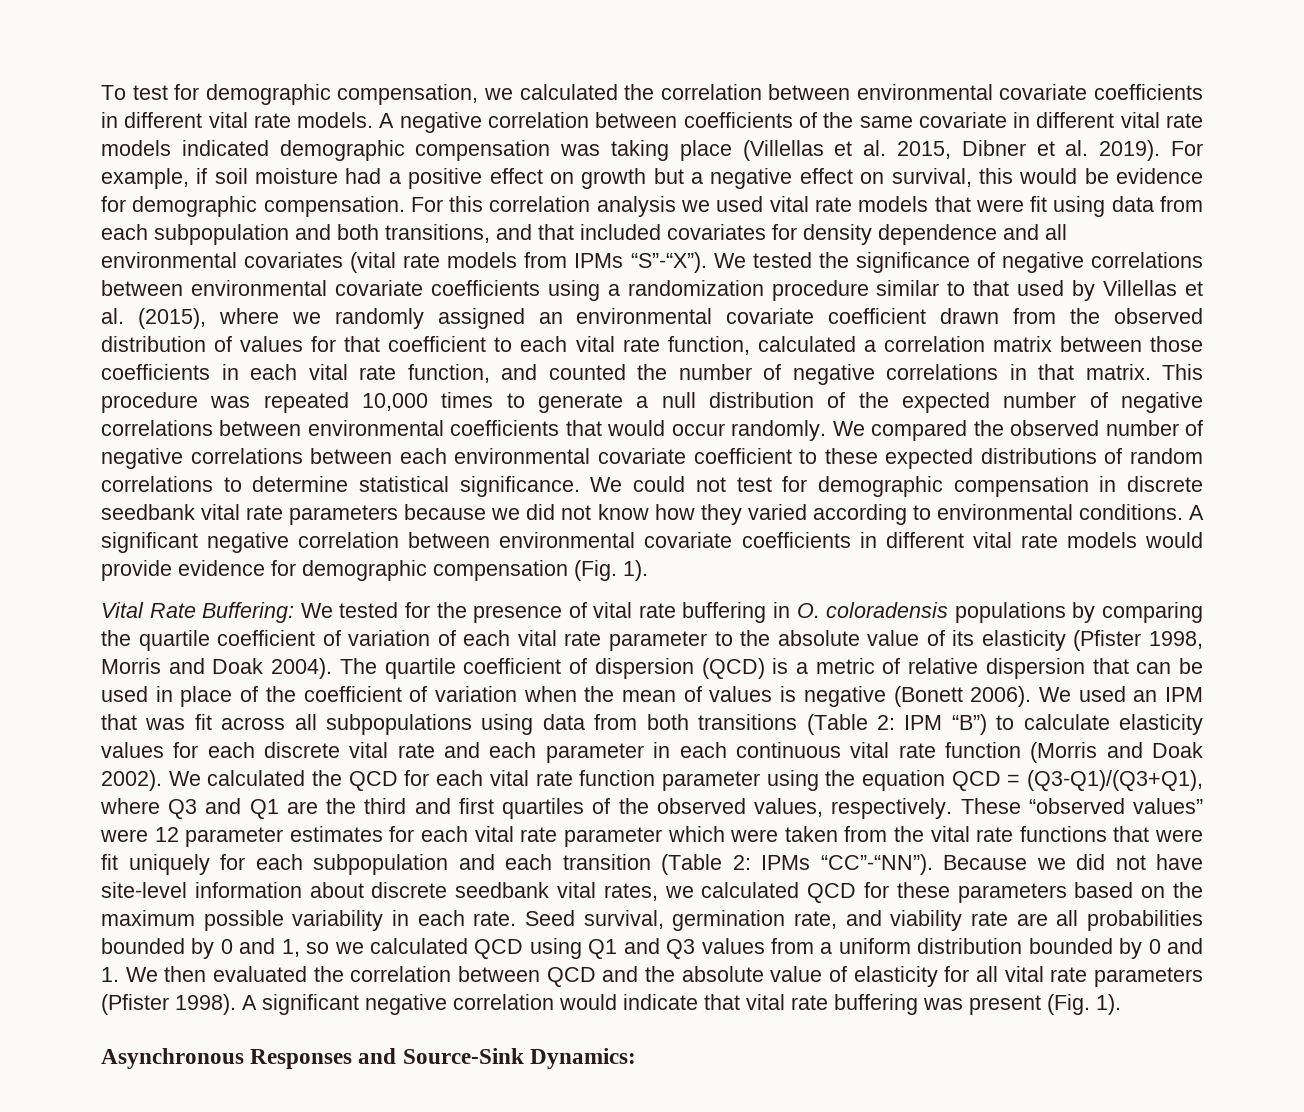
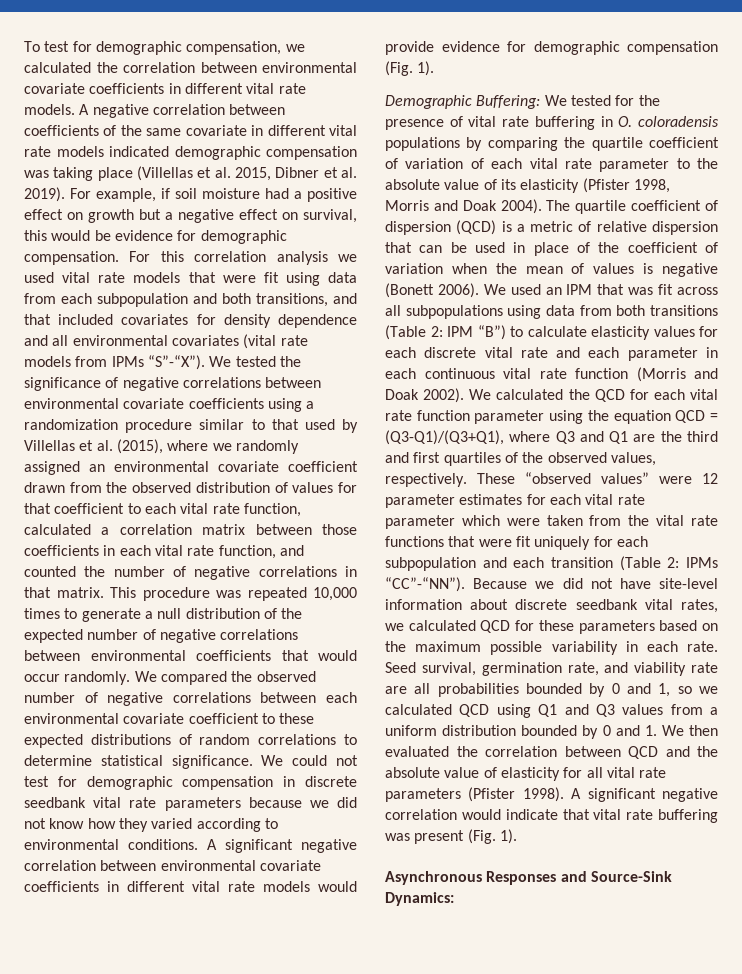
- Vital Rate Buffering: We tested for the presence of vital rate buffering in O. coloradensis populations by comparing the quartile coefficient of variation of each vital rate parameter to the absolute value of its elasticity (Pfister 1998, Morris and Doak 2004).
+ Demographic Buffering: We tested for the presence of vital rate buffering in O. coloradensis populations by comparing the quartile coefficient of variation of each vital rate parameter to the absolute value of its elasticity (Pfister 1998, Morris and Doak 2004).

